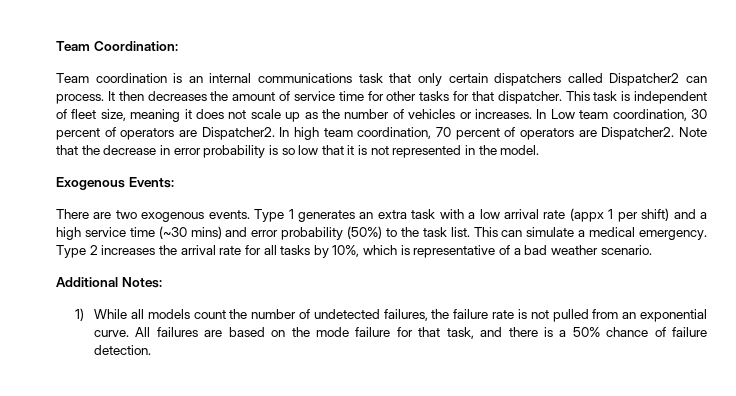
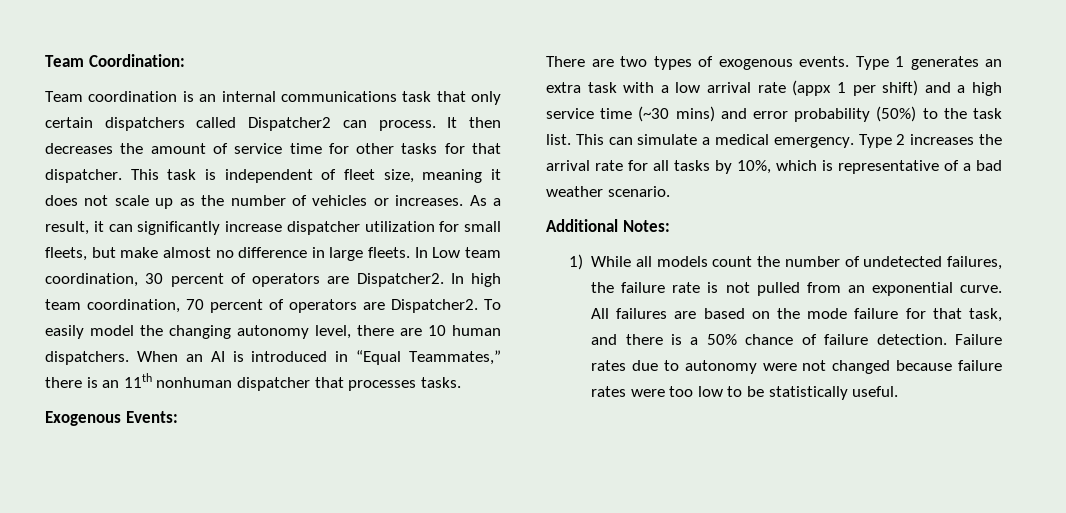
+ As a result, it can significantly increase dispatcher utilization for small fleets, but make almost no difference in large fleets.
- Note that the decrease in error probability is so low that it is not represented in the model.
+ To easily model the changing autonomy level, there are 10 human dispatchers. When an AI is introduced in “Equal Teammates,” there is an 11th nonhuman dispatcher that processes tasks.
- There are two exogenous events.
+ There are two types of exogenous events.
+ Failure rates due to autonomy were not changed because failure rates were too low to be statistically useful.

